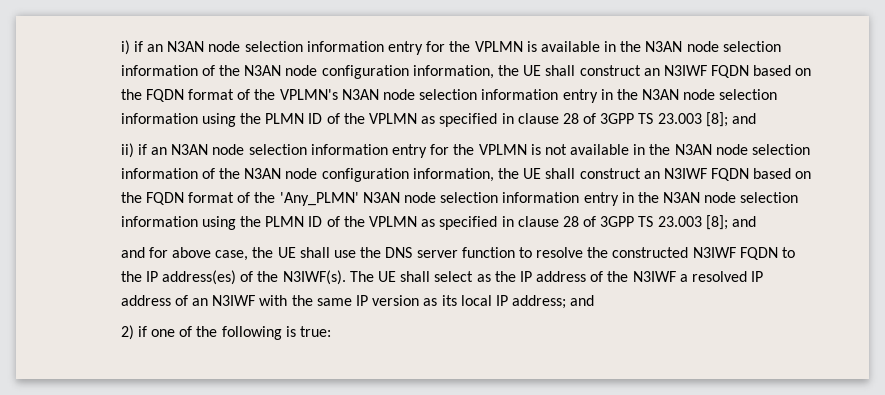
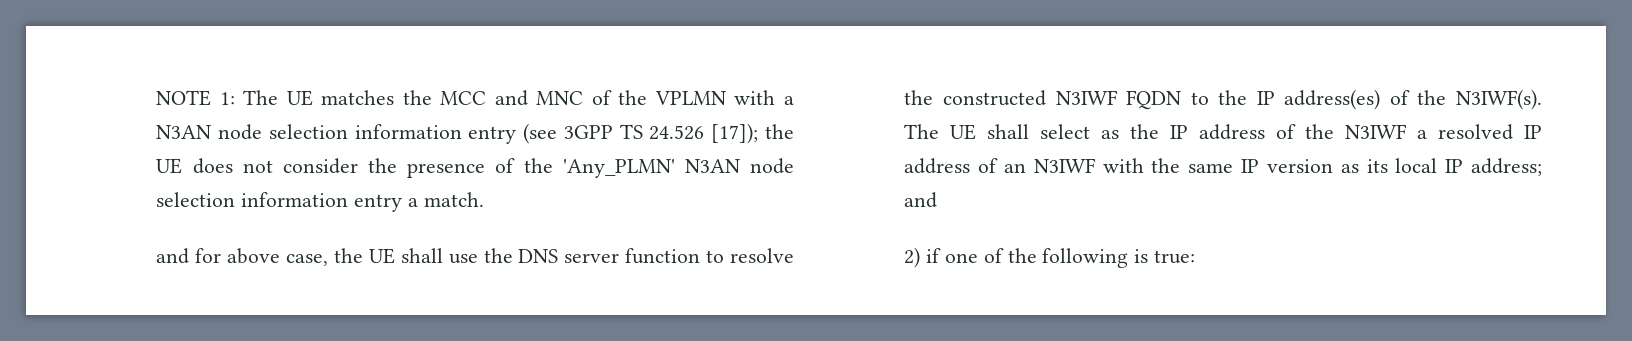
- i) if an N3AN node selection information entry for the VPLMN is available in the N3AN node selection information of the N3AN node configuration information, the UE shall construct an N3IWF FQDN based on the FQDN format of the VPLMN's N3AN node selection information entry in the N3AN node selection information using the PLMN ID of the VPLMN as specified in clause 28 of 3GPP TS 23.003 [8]; and
- ii) if an N3AN node selection information entry for the VPLMN is not available in the N3AN node selection information of the N3AN node configuration information, the UE shall construct an N3IWF FQDN based on the FQDN format of the 'Any_PLMN' N3AN node selection information entry in the N3AN node selection information using the PLMN ID of the VPLMN as specified in clause 28 of 3GPP TS 23.003 [8]; and
+ NOTE 1: The UE matches the MCC and MNC of the VPLMN with a N3AN node selection information entry (see 3GPP TS 24.526 [17]); the UE does not consider the presence of the 'Any_PLMN' N3AN node selection information entry a match.

